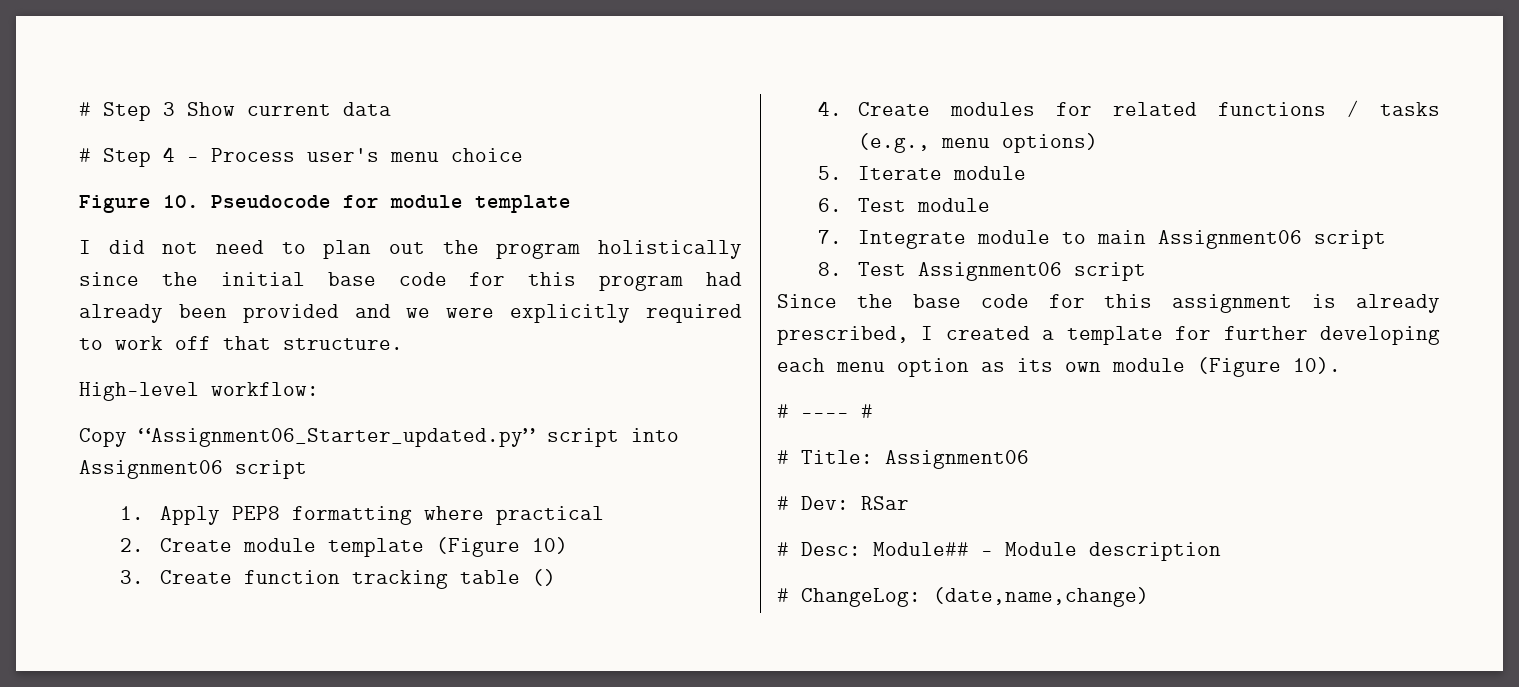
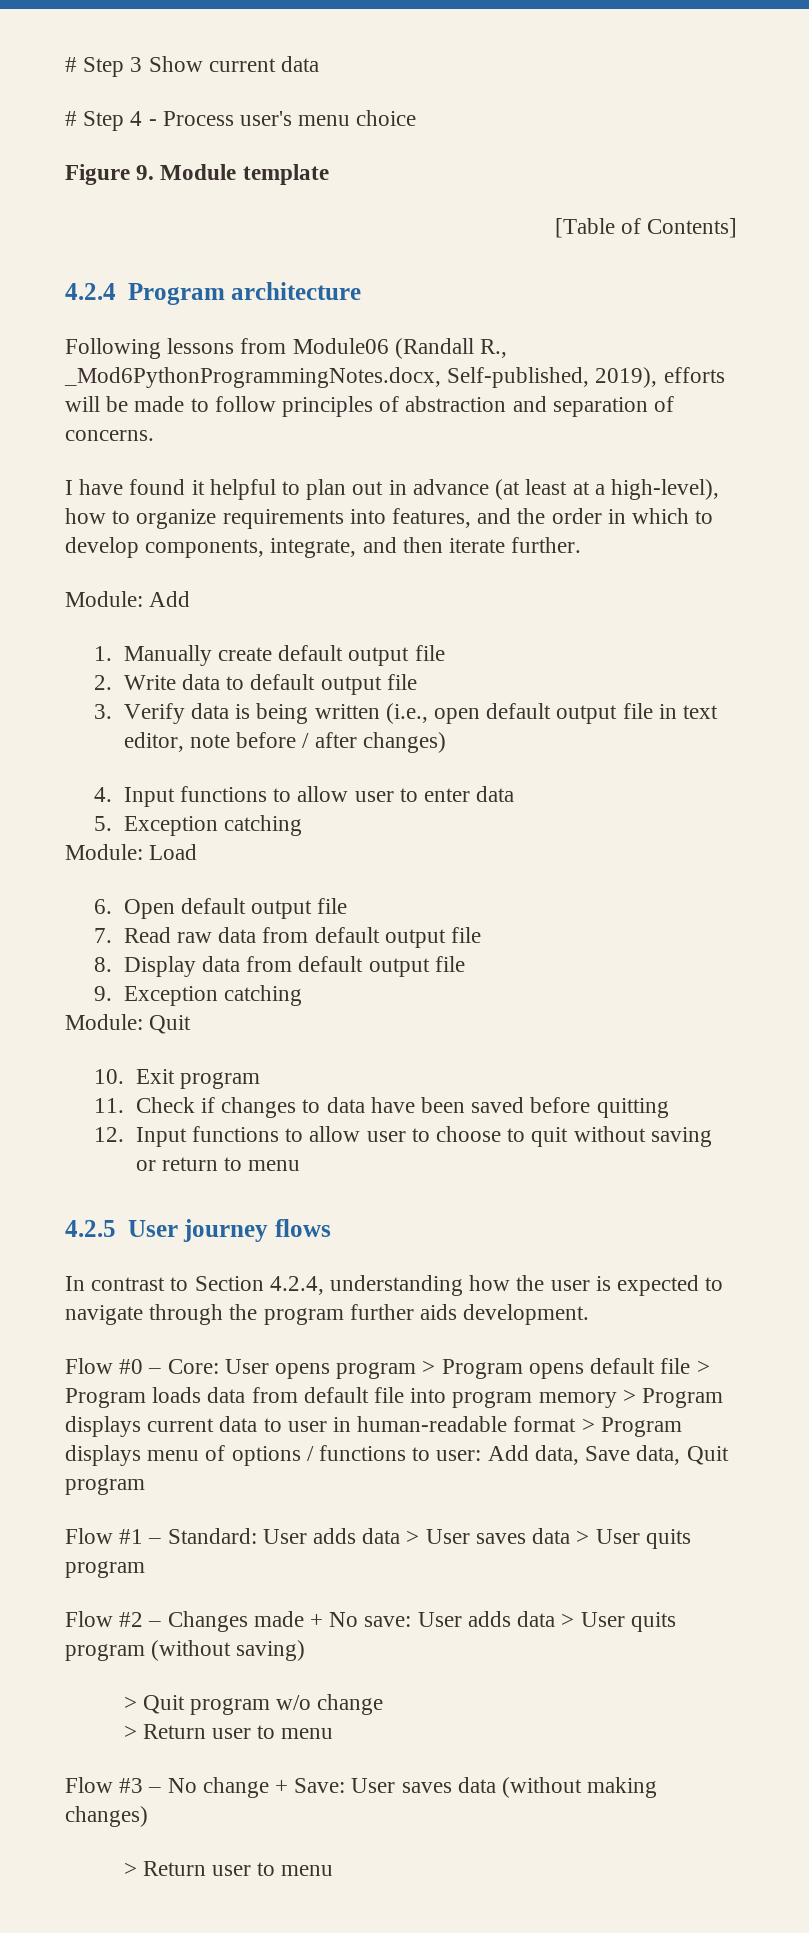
- Figure 10. Pseudocode for module template
- I did not need to plan out the program holistically since the initial base code for this program had already been provided and we were explicitly required to work off that structure.
- High-level workflow:
- Copy “Assignment06_Starter_updated.py” script into Assignment06 script
- 1. Apply PEP8 formatting where practical
- 2. Create module template (Figure 10)
- 3. Create function tracking table ()
- 4. Create modules for related functions / tasks (e.g., menu options)
- 5. Iterate module
- 6. Test module
- 7. Integrate module to main Assignment06 script
- 8. Test Assignment06 script
- Since the base code for this assignment is already prescribed, I created a template for further developing each menu option as its own module (Figure 10).
- # ---- #
- # Title: Assignment06
- # Dev: RSar
- # Desc: Module## - Module description
- # ChangeLog: (date,name,change)
+ Figure 9. Module template
+ [Table of Contents]
+ 4.2.4 Program architecture
+ Following lessons from Module06 (Randall R., _Mod6PythonProgrammingNotes.docx, Self-published, 2019), efforts will be made to follow principles of abstraction and separation of concerns.
+ I have found it helpful to plan out in advance (at least at a high-level), how to organize requirements into features, and the order in which to develop components, integrate, and then iterate further.
+ Module: Add
+ 1. Manually create default output file
+ 2. Write data to default output file
+ 3. Verify data is being written (i.e., open default output file in text editor, note before / after changes)
+ 4. Input functions to allow user to enter data
+ 5. Exception catching
+ Module: Load
+ 6. Open default output file
+ 7. Read raw data from default output file
+ 8. Display data from default output file
+ 9. Exception catching
+ Module: Quit
+ 10. Exit program
+ 11. Check if changes to data have been saved before quitting
+ 12. Input functions to allow user to choose to quit without saving or return to menu
+ 4.2.5 User journey flows
+ In contrast to Section 4.2.4, understanding how the user is expected to navigate through the program further aids development.
+ Flow #0 – Core: User opens program > Program opens default file > Program loads data from default file into program memory > Program displays current data to user in human-readable format > Program displays menu of options / functions to user: Add data, Save data, Quit program
+ Flow #1 – Standard: User adds data > User saves data > User quits program
+ Flow #2 – Changes made + No save: User adds data > User quits program (without saving)
+ > Quit program w/o change
+ > Return user to menu
+ Flow #3 – No change + Save: User saves data (without making changes)
+ > Return user to menu

